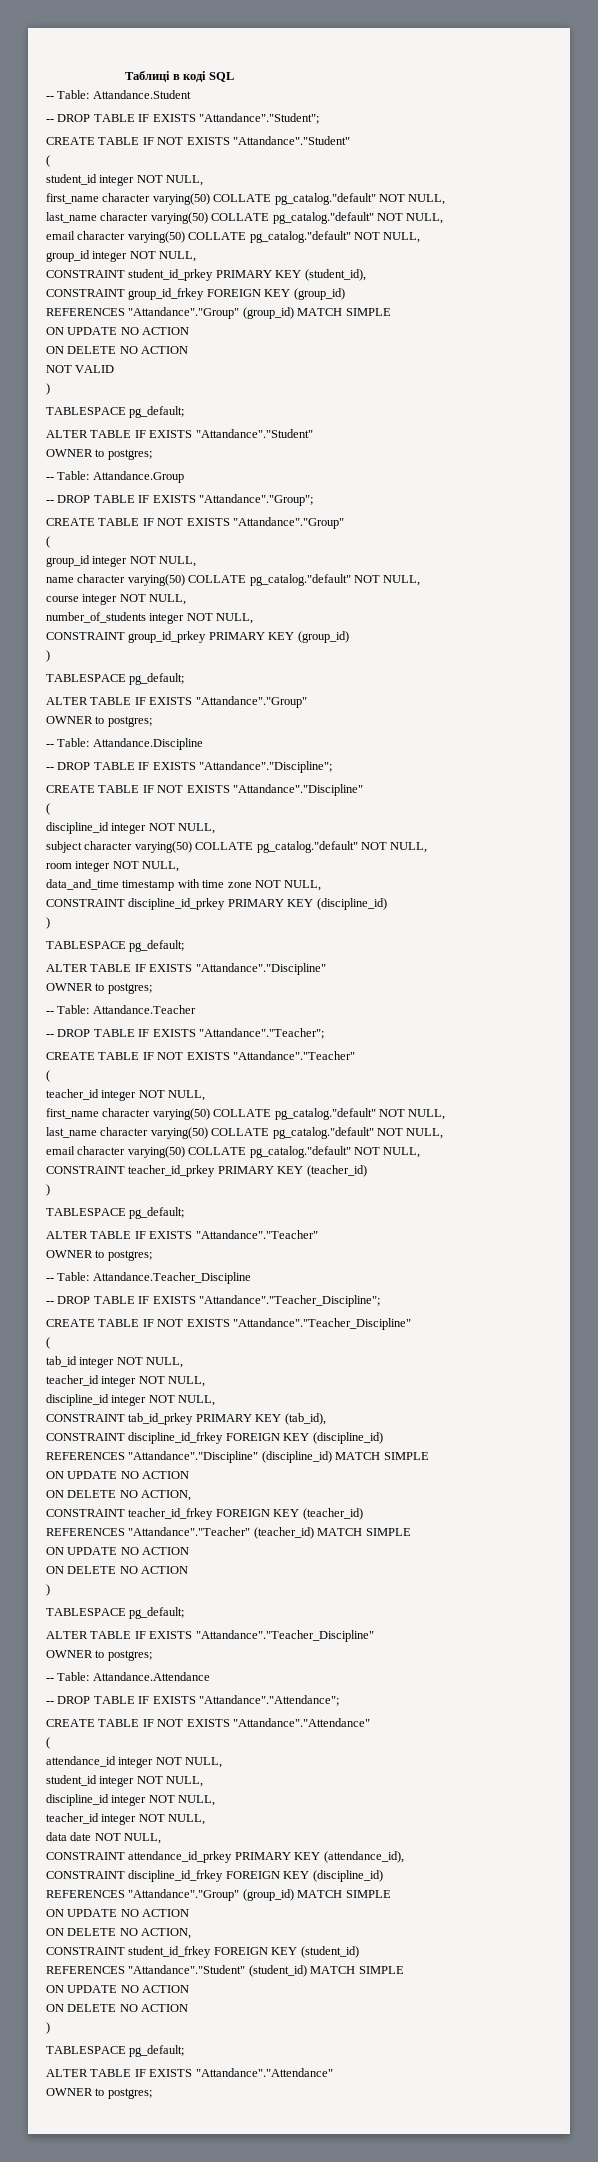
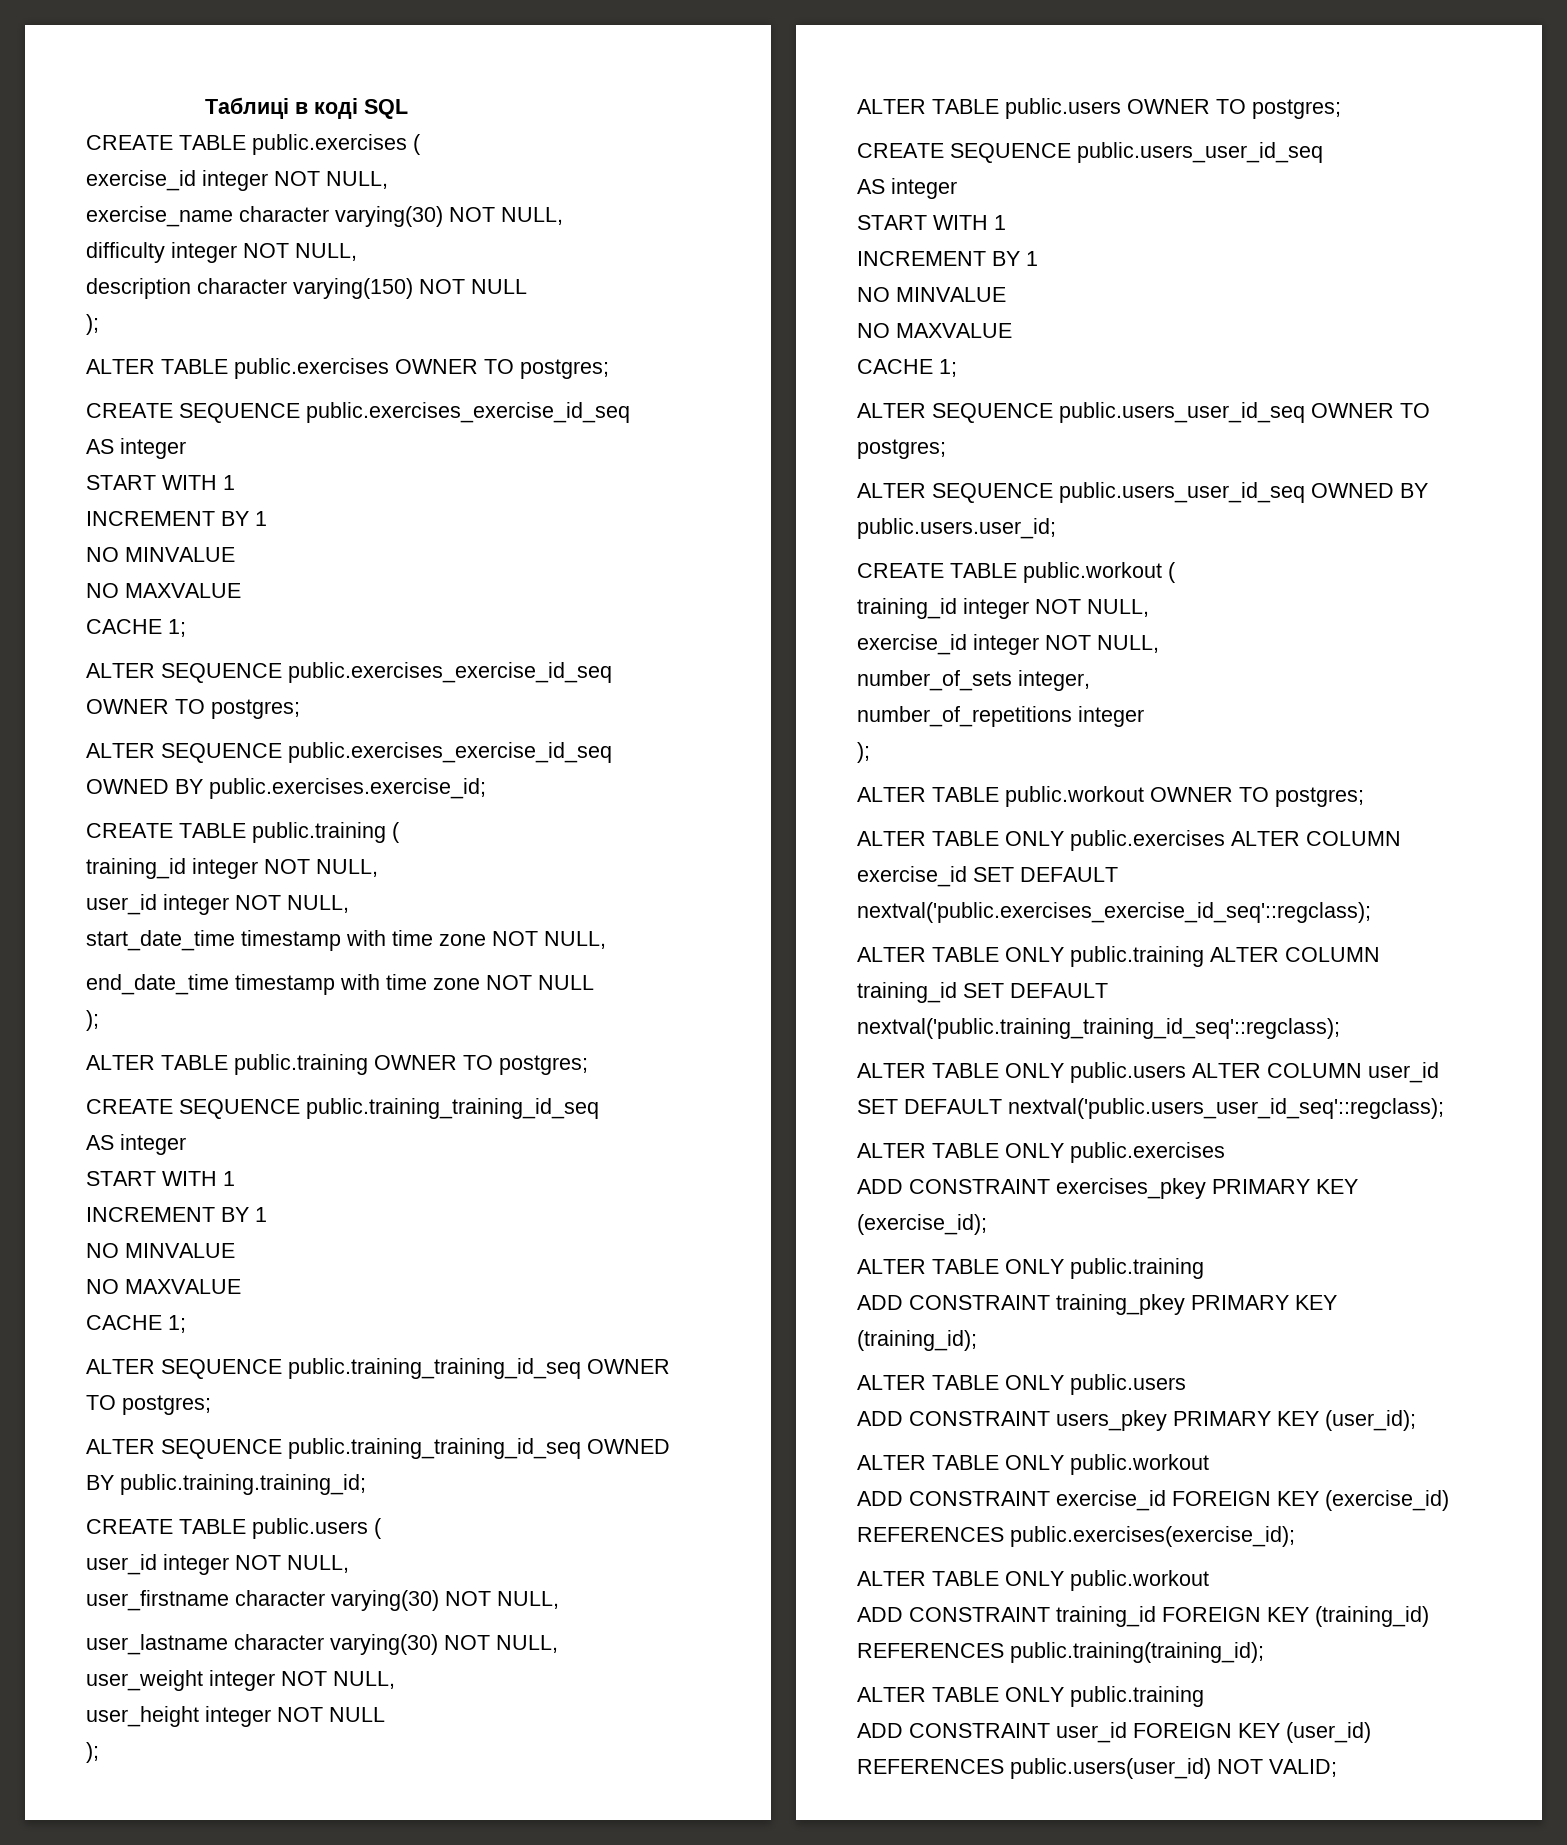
- -- Table: Attandance.Student
- -- DROP TABLE IF EXISTS "Attandance"."Student";
- CREATE TABLE IF NOT EXISTS "Attandance"."Student"
- (
- student_id integer NOT NULL,
- first_name character varying(50) COLLATE pg_catalog."default" NOT NULL,
- last_name character varying(50) COLLATE pg_catalog."default" NOT NULL,
- email character varying(50) COLLATE pg_catalog."default" NOT NULL,
- group_id integer NOT NULL,
- CONSTRAINT student_id_prkey PRIMARY KEY (student_id),
- CONSTRAINT group_id_frkey FOREIGN KEY (group_id)
- REFERENCES "Attandance"."Group" (group_id) MATCH SIMPLE
- ON UPDATE NO ACTION
- ON DELETE NO ACTION
- NOT VALID
- )
- TABLESPACE pg_default;
- ALTER TABLE IF EXISTS "Attandance"."Student"
- OWNER to postgres;
- -- Table: Attandance.Group
- -- DROP TABLE IF EXISTS "Attandance"."Group";
- CREATE TABLE IF NOT EXISTS "Attandance"."Group"
- (
- group_id integer NOT NULL,
- name character varying(50) COLLATE pg_catalog."default" NOT NULL,
- course integer NOT NULL,
- number_of_students integer NOT NULL,
- CONSTRAINT group_id_prkey PRIMARY KEY (group_id)
- )
- TABLESPACE pg_default;
- ALTER TABLE IF EXISTS "Attandance"."Group"
- OWNER to postgres;
- -- Table: Attandance.Discipline
- -- DROP TABLE IF EXISTS "Attandance"."Discipline";
- CREATE TABLE IF NOT EXISTS "Attandance"."Discipline"
- (
- discipline_id integer NOT NULL,
- subject character varying(50) COLLATE pg_catalog."default" NOT NULL,
- room integer NOT NULL,
- data_and_time timestamp with time zone NOT NULL,
+ CREATE TABLE public.exercises (
+ exercise_id integer NOT NULL,
+ exercise_name character varying(30) NOT NULL,
+ difficulty integer NOT NULL,
+ description character varying(150) NOT NULL
+ );
+ ALTER TABLE public.exercises OWNER TO postgres;
+ CREATE SEQUENCE public.exercises_exercise_id_seq
+ AS integer
+ START WITH 1
+ INCREMENT BY 1
+ NO MINVALUE
+ NO MAXVALUE
+ CACHE 1;
+ ALTER SEQUENCE public.exercises_exercise_id_seq OWNER TO postgres;
+ ALTER SEQUENCE public.exercises_exercise_id_seq OWNED BY public.exercises.exercise_id;
+ CREATE TABLE public.training (
+ training_id integer NOT NULL,
+ user_id integer NOT NULL,
+ start_date_time timestamp with time zone NOT NULL,
- CONSTRAINT discipline_id_prkey PRIMARY KEY (discipline_id)
- )
- TABLESPACE pg_default;
- ALTER TABLE IF EXISTS "Attandance"."Discipline"
- OWNER to postgres;
- -- Table: Attandance.Teacher
- -- DROP TABLE IF EXISTS "Attandance"."Teacher";
- CREATE TABLE IF NOT EXISTS "Attandance"."Teacher"
- (
- teacher_id integer NOT NULL,
- first_name character varying(50) COLLATE pg_catalog."default" NOT NULL,
- last_name character varying(50) COLLATE pg_catalog."default" NOT NULL,
- email character varying(50) COLLATE pg_catalog."default" NOT NULL,
- CONSTRAINT teacher_id_prkey PRIMARY KEY (teacher_id)
- )
- TABLESPACE pg_default;
- ALTER TABLE IF EXISTS "Attandance"."Teacher"
- OWNER to postgres;
- -- Table: Attandance.Teacher_Discipline
- -- DROP TABLE IF EXISTS "Attandance"."Teacher_Discipline";
- CREATE TABLE IF NOT EXISTS "Attandance"."Teacher_Discipline"
- (
- tab_id integer NOT NULL,
- teacher_id integer NOT NULL,
- discipline_id integer NOT NULL,
- CONSTRAINT tab_id_prkey PRIMARY KEY (tab_id),
- CONSTRAINT discipline_id_frkey FOREIGN KEY (discipline_id)
- REFERENCES "Attandance"."Discipline" (discipline_id) MATCH SIMPLE
- ON UPDATE NO ACTION
- ON DELETE NO ACTION,
- CONSTRAINT teacher_id_frkey FOREIGN KEY (teacher_id)
- REFERENCES "Attandance"."Teacher" (teacher_id) MATCH SIMPLE
- ON UPDATE NO ACTION
- ON DELETE NO ACTION
- )
- TABLESPACE pg_default;
- ALTER TABLE IF EXISTS "Attandance"."Teacher_Discipline"
- OWNER to postgres;
- -- Table: Attandance.Attendance
- -- DROP TABLE IF EXISTS "Attandance"."Attendance";
- CREATE TABLE IF NOT EXISTS "Attandance"."Attendance"
- (
- attendance_id integer NOT NULL,
- student_id integer NOT NULL,
- discipline_id integer NOT NULL,
- teacher_id integer NOT NULL,
- data date NOT NULL,
- CONSTRAINT attendance_id_prkey PRIMARY KEY (attendance_id),
- CONSTRAINT discipline_id_frkey FOREIGN KEY (discipline_id)
- REFERENCES "Attandance"."Group" (group_id) MATCH SIMPLE
- ON UPDATE NO ACTION
- ON DELETE NO ACTION,
- CONSTRAINT student_id_frkey FOREIGN KEY (student_id)
- REFERENCES "Attandance"."Student" (student_id) MATCH SIMPLE
- ON UPDATE NO ACTION
- ON DELETE NO ACTION
- )
- TABLESPACE pg_default;
- ALTER TABLE IF EXISTS "Attandance"."Attendance"
- OWNER to postgres;
+ end_date_time timestamp with time zone NOT NULL
+ );
+ ALTER TABLE public.training OWNER TO postgres;
+ CREATE SEQUENCE public.training_training_id_seq
+ AS integer
+ START WITH 1
+ INCREMENT BY 1
+ NO MINVALUE
+ NO MAXVALUE
+ CACHE 1;
+ ALTER SEQUENCE public.training_training_id_seq OWNER TO postgres;
+ ALTER SEQUENCE public.training_training_id_seq OWNED BY public.training.training_id;
+ CREATE TABLE public.users (
+ user_id integer NOT NULL,
+ user_firstname character varying(30) NOT NULL,
+ user_lastname character varying(30) NOT NULL,
+ user_weight integer NOT NULL,
+ user_height integer NOT NULL
+ );
+ ALTER TABLE public.users OWNER TO postgres;
+ CREATE SEQUENCE public.users_user_id_seq
+ AS integer
+ START WITH 1
+ INCREMENT BY 1
+ NO MINVALUE
+ NO MAXVALUE
+ CACHE 1;
+ ALTER SEQUENCE public.users_user_id_seq OWNER TO postgres;
+ ALTER SEQUENCE public.users_user_id_seq OWNED BY public.users.user_id;
+ CREATE TABLE public.workout (
+ training_id integer NOT NULL,
+ exercise_id integer NOT NULL,
+ number_of_sets integer,
+ number_of_repetitions integer
+ );
+ ALTER TABLE public.workout OWNER TO postgres;
+ ALTER TABLE ONLY public.exercises ALTER COLUMN exercise_id SET DEFAULT nextval('public.exercises_exercise_id_seq'::regclass);
+ ALTER TABLE ONLY public.training ALTER COLUMN training_id SET DEFAULT nextval('public.training_training_id_seq'::regclass);
+ ALTER TABLE ONLY public.users ALTER COLUMN user_id SET DEFAULT nextval('public.users_user_id_seq'::regclass);
+ ALTER TABLE ONLY public.exercises
+ ADD CONSTRAINT exercises_pkey PRIMARY KEY (exercise_id);
+ ALTER TABLE ONLY public.training
+ ADD CONSTRAINT training_pkey PRIMARY KEY (training_id);
+ ALTER TABLE ONLY public.users
+ ADD CONSTRAINT users_pkey PRIMARY KEY (user_id);
+ ALTER TABLE ONLY public.workout
+ ADD CONSTRAINT exercise_id FOREIGN KEY (exercise_id) REFERENCES public.exercises(exercise_id);
+ ALTER TABLE ONLY public.workout
+ ADD CONSTRAINT training_id FOREIGN KEY (training_id) REFERENCES public.training(training_id);
+ ALTER TABLE ONLY public.training
+ ADD CONSTRAINT user_id FOREIGN KEY (user_id) REFERENCES public.users(user_id) NOT VALID;

